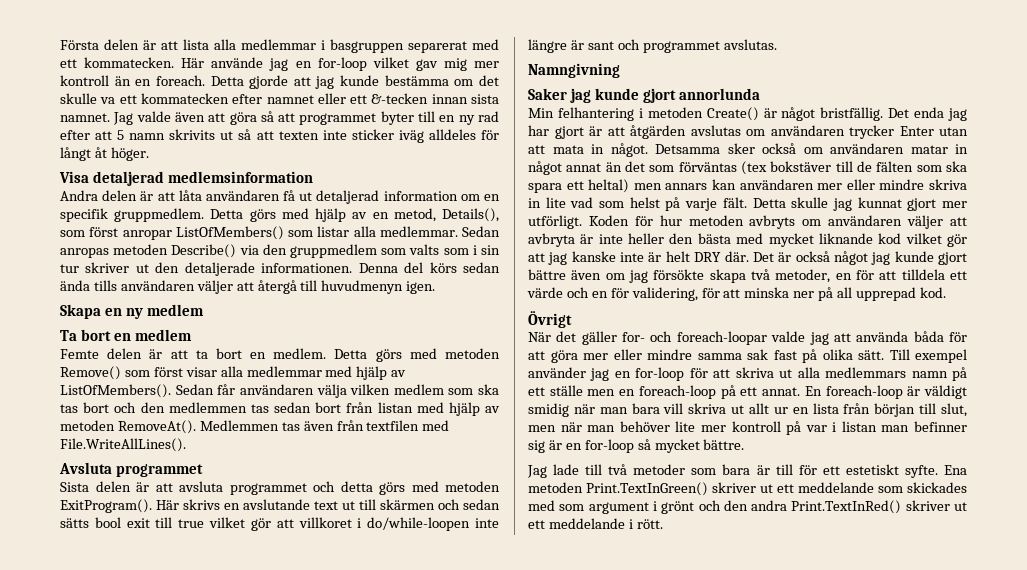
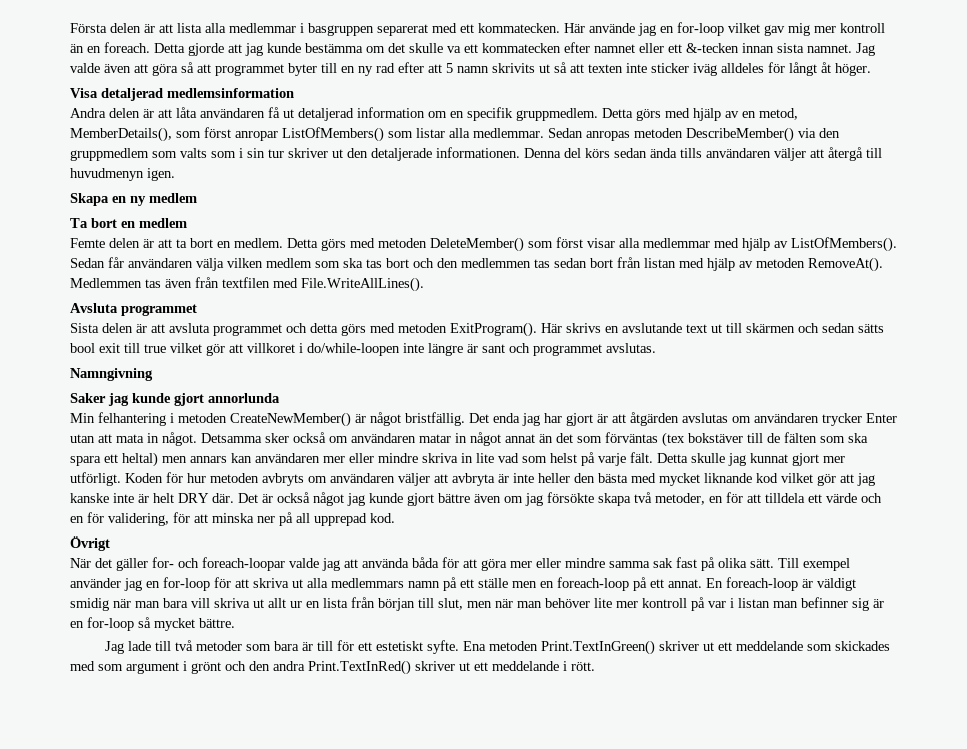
- Detta görs med hjälp av en metod, Details(), som först anropar ListOfMembers() som listar alla medlemmar.
+ Detta görs med hjälp av en metod, MemberDetails(), som först anropar ListOfMembers() som listar alla medlemmar.
- Sedan anropas metoden Describe() via den gruppmedlem som valts som i sin tur skriver ut den detaljerade informationen.
+ Sedan anropas metoden DescribeMember() via den gruppmedlem som valts som i sin tur skriver ut den detaljerade informationen.
- Detta görs med metoden Remove() som först visar alla medlemmar med hjälp av ListOfMembers().
+ Detta görs med metoden DeleteMember() som först visar alla medlemmar med hjälp av ListOfMembers().
- Min felhantering i metoden Create() är något bristfällig.
+ Min felhantering i metoden CreateNewMember() är något bristfällig.

